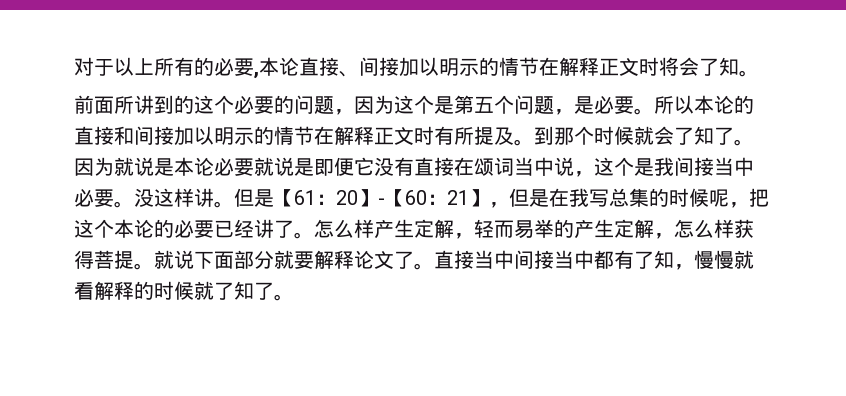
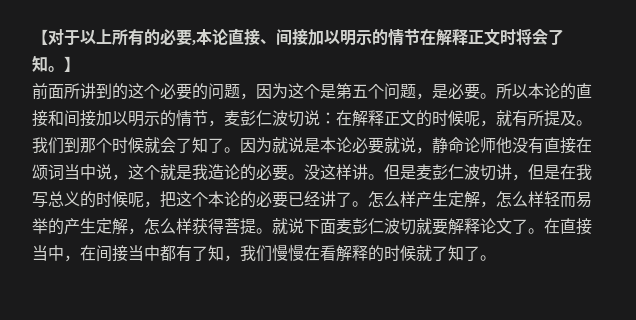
- 对于以上所有的必要,本论直接、间接加以明示的情节在解释正文时将会了知。
+ 【对于以上所有的必要,本论直接、间接加以明示的情节在解释正文时将会了知。】
- 所以本论的直接和间接加以明示的情节在解释正文时有所提及。
+ 所以本论的直接和间接加以明示的情节，麦彭仁波切说：在解释正文的时候呢，就有所提及。
- 到那个时候就会了知了。
+ 我们到那个时候就会了知了。
- 因为就说是本论必要就说是即便它没有直接在颂词当中说，这个是我间接当中必要。
+ 因为就说是本论必要就说，静命论师他没有直接在颂词当中说，这个就是我造论的必要。
- 但是【61：20】-【60：21】，但是在我写总集的时候呢，把这个本论的必要已经讲了。
+ 但是麦彭仁波切讲，但是在我写总义的时候呢，把这个本论的必要已经讲了。
- 怎么样产生定解，轻而易举的产生定解，怎么样获得菩提。
+ 怎么样产生定解，怎么样轻而易举的产生定解，怎么样获得菩提。
- 就说下面部分就要解释论文了。
+ 就说下面麦彭仁波切就要解释论文了。
- 直接当中间接当中都有了知，慢慢就看解释的时候就了知了。
+ 在直接当中，在间接当中都有了知，我们慢慢在看解释的时候就了知了。

